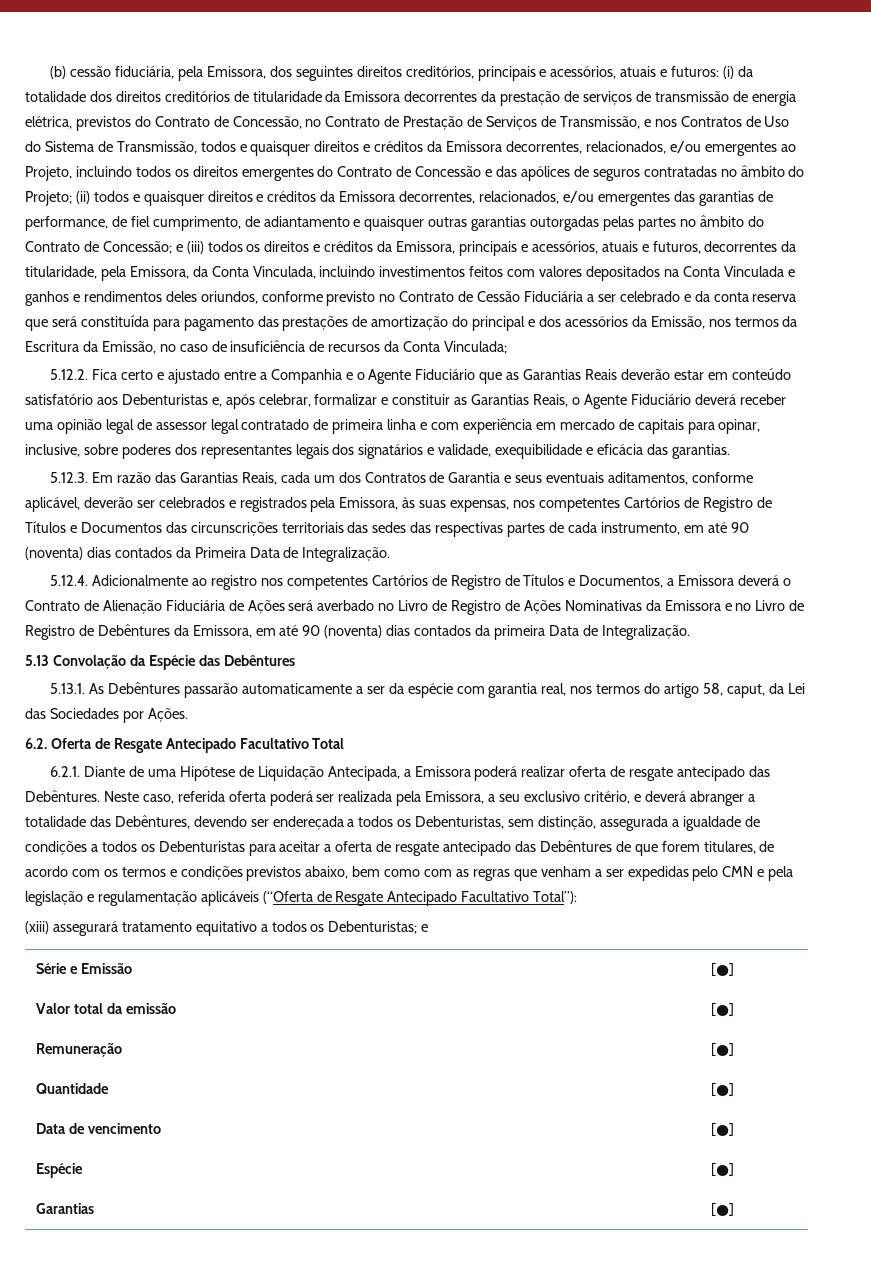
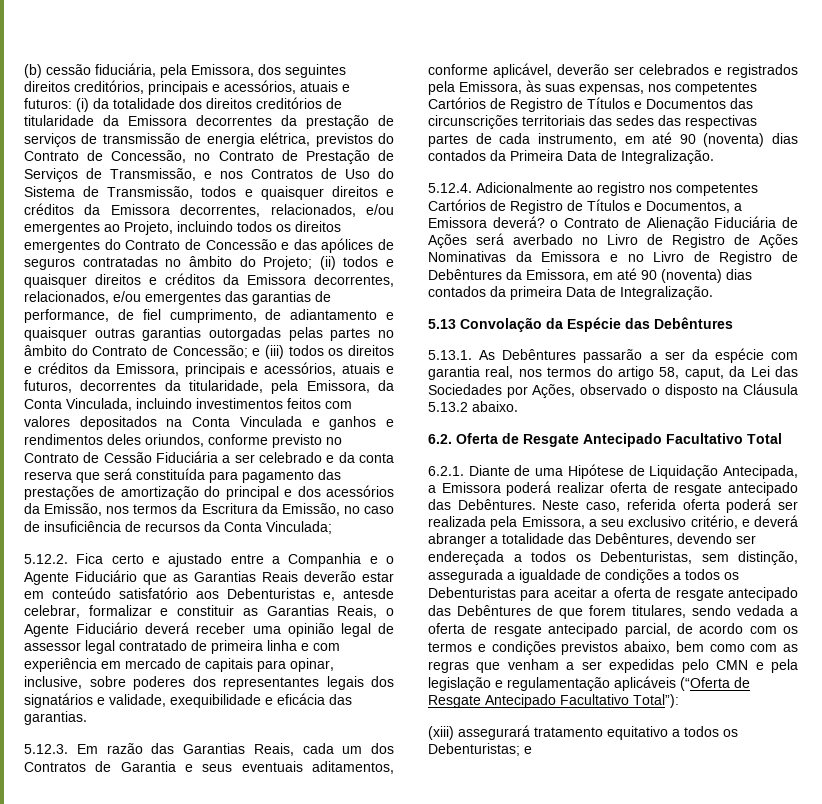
- 5.12.2. Fica certo e ajustado entre a Companhia e o Agente Fiduciário que as Garantias Reais deverão estar em conteúdo satisfatório aos Debenturistas e, após celebrar, formalizar e constituir as Garantias Reais, o Agente Fiduciário deverá receber uma opinião legal de assessor legal contratado de primeira linha e com experiência em mercado de capitais para opinar, inclusive, sobre poderes dos representantes legais dos signatários e validade, exequibilidade e eficácia das garantias.
+ 5.12.2. Fica certo e ajustado entre a Companhia e o Agente Fiduciário que as Garantias Reais deverão estar em conteúdo satisfatório aos Debenturistas e, antesde celebrar, formalizar e constituir as Garantias Reais, o Agente Fiduciário deverá receber uma opinião legal de assessor legal contratado de primeira linha e com experiência em mercado de capitais para opinar, inclusive, sobre poderes dos representantes legais dos signatários e validade, exequibilidade e eficácia das garantias.
- 5.12.4. Adicionalmente ao registro nos competentes Cartórios de Registro de Títulos e Documentos, a Emissora deverá o Contrato de Alienação Fiduciária de Ações será averbado no Livro de Registro de Ações Nominativas da Emissora e no Livro de Registro de Debêntures da Emissora, em até 90 (noventa) dias contados da primeira Data de Integralização.
+ 5.12.4. Adicionalmente ao registro nos competentes Cartórios de Registro de Títulos e Documentos, a Emissora deverá? o Contrato de Alienação Fiduciária de Ações será averbado no Livro de Registro de Ações Nominativas da Emissora e no Livro de Registro de Debêntures da Emissora, em até 90 (noventa) dias contados da primeira Data de Integralização.
- 5.13.1. As Debêntures passarão automaticamente a ser da espécie com garantia real, nos termos do artigo 58, caput, da Lei das Sociedades por Ações.
+ 5.13.1. As Debêntures passarão a ser da espécie com garantia real, nos termos do artigo 58, caput, da Lei das Sociedades por Ações, observado o disposto na Cláusula 5.13.2 abaixo.
- Neste caso, referida oferta poderá ser realizada pela Emissora, a seu exclusivo critério, e deverá abranger a totalidade das Debêntures, devendo ser endereçada a todos os Debenturistas, sem distinção, assegurada a igualdade de condições a todos os Debenturistas para aceitar a oferta de resgate antecipado das Debêntures de que forem titulares, de acordo com os termos e condições previstos abaixo, bem como com as regras que venham a ser expedidas pelo CMN e pela legislação e regulamentação aplicáveis (“Oferta de Resgate Antecipado Facultativo Total”):
+ Neste caso, referida oferta poderá ser realizada pela Emissora, a seu exclusivo critério, e deverá abranger a totalidade das Debêntures, devendo ser endereçada a todos os Debenturistas, sem distinção, assegurada a igualdade de condições a todos os Debenturistas para aceitar a oferta de resgate antecipado das Debêntures de que forem titulares, sendo vedada a oferta de resgate antecipado parcial, de acordo com os termos e condições previstos abaixo, bem como com as regras que venham a ser expedidas pelo CMN e pela legislação e regulamentação aplicáveis (“Oferta de Resgate Antecipado Facultativo Total”):
- Série e Emissão | [●]
- Valor total da emissão | [●]
- Remuneração | [●]
- Quantidade | [●]
- Data de vencimento | [●]
- Espécie | [●]
- Garantias | [●]

